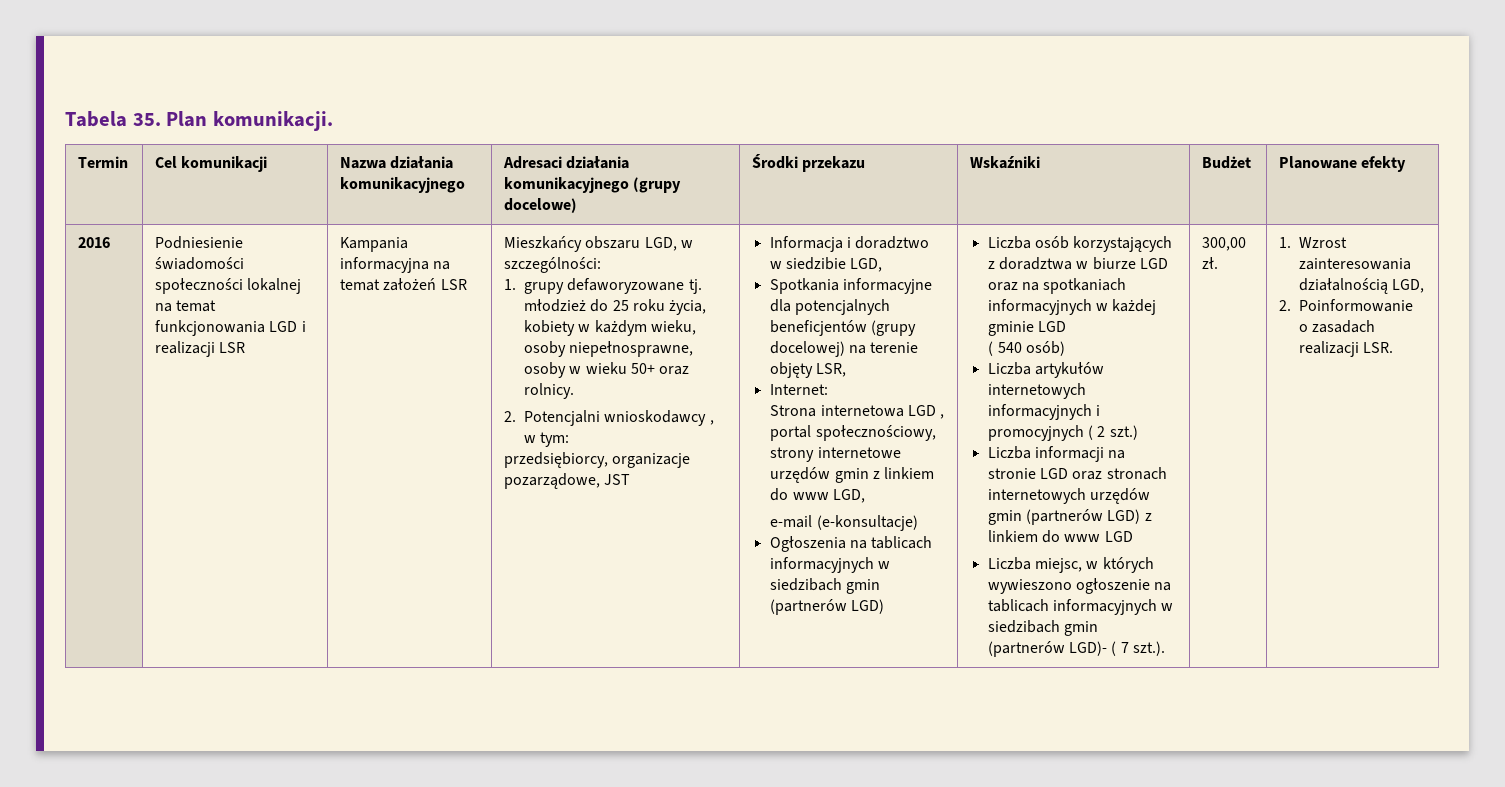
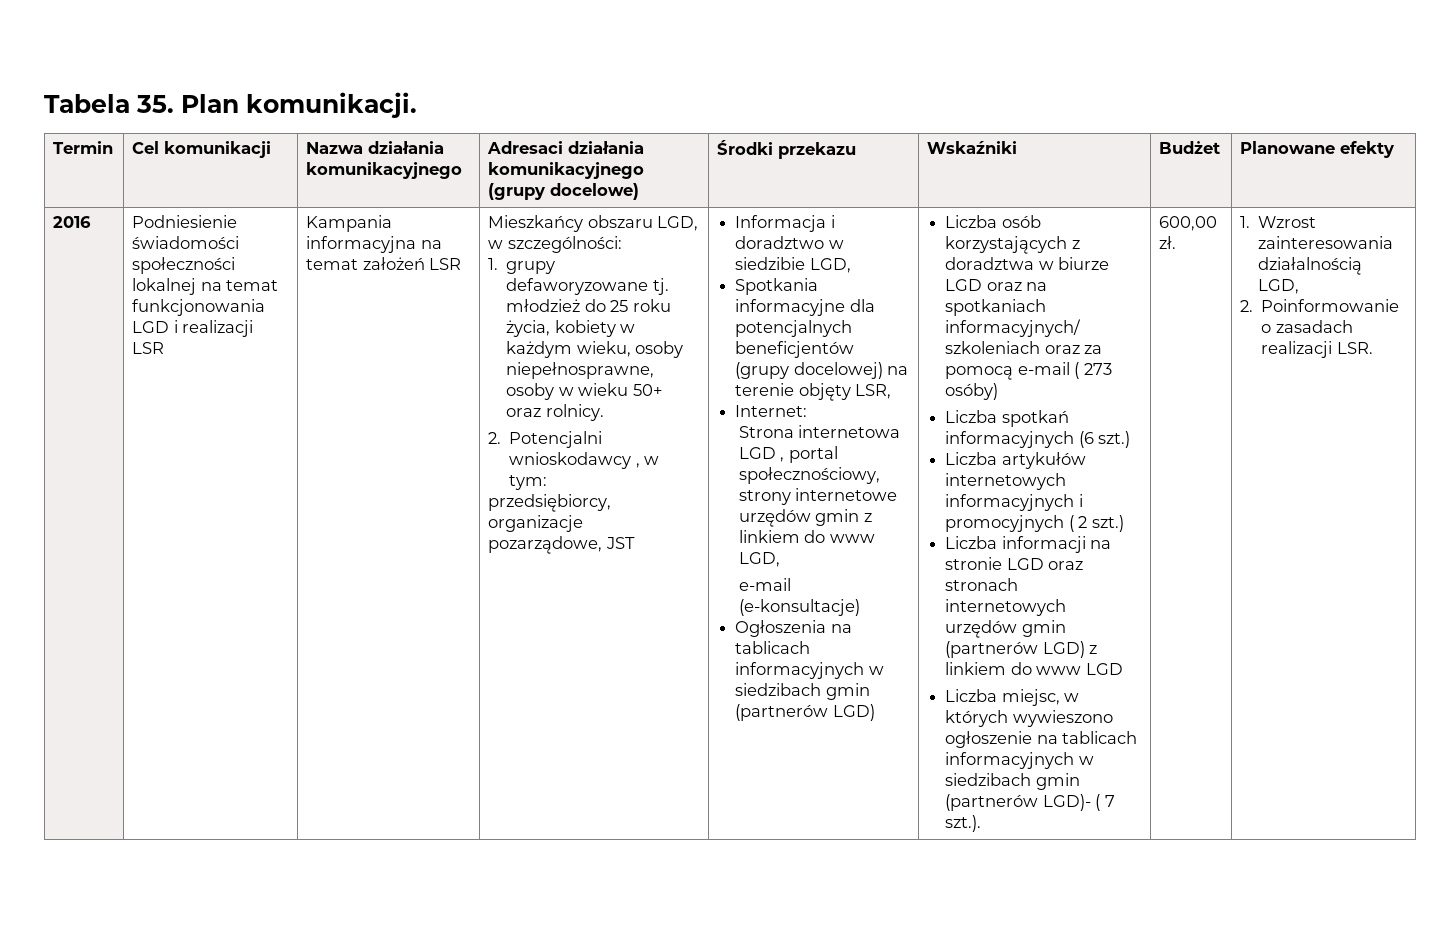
- Liczba osób korzystających z doradztwa w biurze LGD oraz na spotkaniach informacyjnych w każdej gminie LGD
- ( 540 osób)
+ Liczba osób korzystających z doradztwa w biurze LGD oraz na spotkaniach informacyjnych/ szkoleniach oraz za pomocą e-mail ( 273 osóby)
+ Liczba spotkań informacyjnych (6 szt.)
- 300,00 zł.
+ 600,00 zł.

